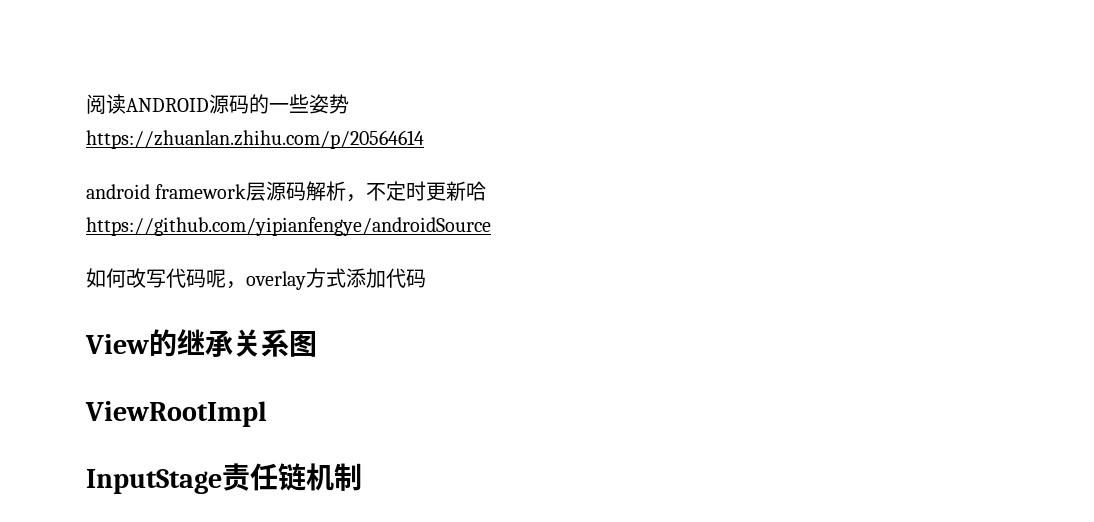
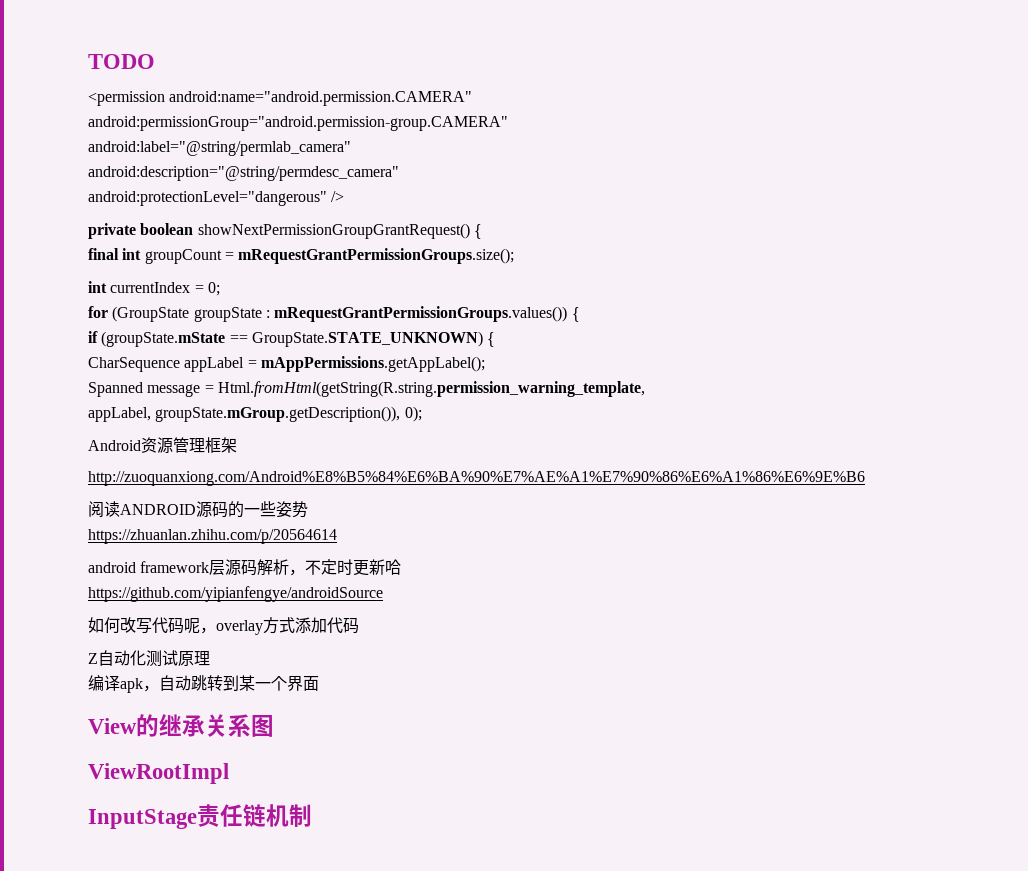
+ TODO
+ <permission android:name="android.permission.CAMERA"
+ android:permissionGroup="android.permission-group.CAMERA"
+ android:label="@string/permlab_camera"
+ android:description="@string/permdesc_camera"
+ android:protectionLevel="dangerous" />
+ private boolean showNextPermissionGroupGrantRequest() {
+ final int groupCount = mRequestGrantPermissionGroups.size();
+ int currentIndex = 0;
+ for (GroupState groupState : mRequestGrantPermissionGroups.values()) {
+ if (groupState.mState == GroupState.STATE_UNKNOWN) {
+ CharSequence appLabel = mAppPermissions.getAppLabel();
+ Spanned message = Html.fromHtml(getString(R.string.permission_warning_template,
+ appLabel, groupState.mGroup.getDescription()), 0);
+ Android资源管理框架
+ http://zuoquanxiong.com/Android%E8%B5%84%E6%BA%90%E7%AE%A1%E7%90%86%E6%A1%86%E6%9E%B6
+ Z自动化测试原理
+ 编译apk，自动跳转到某一个界面

